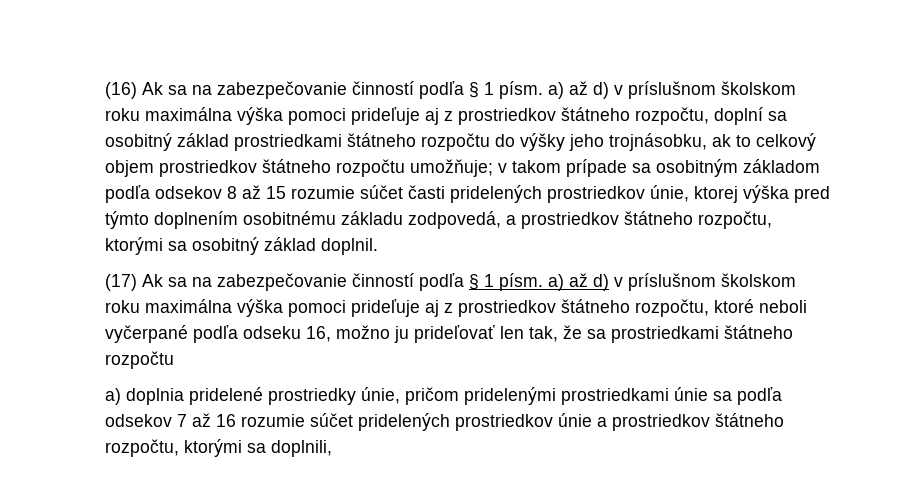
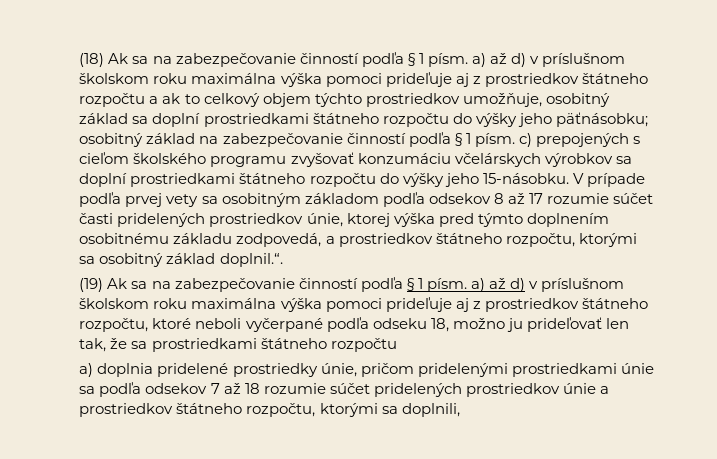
- (16) Ak sa na zabezpečovanie činností podľa § 1 písm. a) až d) v príslušnom školskom roku maximálna výška pomoci prideľuje aj z prostriedkov štátneho rozpočtu, doplní sa osobitný základ prostriedkami štátneho rozpočtu do výšky jeho trojnásobku, ak to celkový objem prostriedkov štátneho rozpočtu umožňuje; v takom prípade sa osobitným základom podľa odsekov 8 až 15 rozumie súčet časti pridelených prostriedkov únie, ktorej výška pred týmto doplnením osobitnému základu zodpovedá, a prostriedkov štátneho rozpočtu, ktorými sa osobitný základ doplnil.
- (17) Ak sa na zabezpečovanie činností podľa § 1 písm. a) až d) v príslušnom školskom roku maximálna výška pomoci prideľuje aj z prostriedkov štátneho rozpočtu, ktoré neboli vyčerpané podľa odseku 16, možno ju prideľovať len tak, že sa prostriedkami štátneho rozpočtu
+ (18) Ak sa na zabezpečovanie činností podľa § 1 písm. a) až d) v príslušnom školskom roku maximálna výška pomoci prideľuje aj z prostriedkov štátneho rozpočtu a ak to celkový objem týchto prostriedkov umožňuje, osobitný základ sa doplní prostriedkami štátneho rozpočtu do výšky jeho päťnásobku; osobitný základ na zabezpečovanie činností podľa § 1 písm. c) prepojených s cieľom školského programu zvyšovať konzumáciu včelárskych výrobkov sa doplní prostriedkami štátneho rozpočtu do výšky jeho 15-násobku. V prípade podľa prvej vety sa osobitným základom podľa odsekov 8 až 17 rozumie súčet časti pridelených prostriedkov únie, ktorej výška pred týmto doplnením osobitnému základu zodpovedá, a prostriedkov štátneho rozpočtu, ktorými sa osobitný základ doplnil.“.
+ (19) Ak sa na zabezpečovanie činností podľa § 1 písm. a) až d) v príslušnom školskom roku maximálna výška pomoci prideľuje aj z prostriedkov štátneho rozpočtu, ktoré neboli vyčerpané podľa odseku 18, možno ju prideľovať len tak, že sa prostriedkami štátneho rozpočtu
- a) doplnia pridelené prostriedky únie, pričom pridelenými prostriedkami únie sa podľa odsekov 7 až 16 rozumie súčet pridelených prostriedkov únie a prostriedkov štátneho rozpočtu, ktorými sa doplnili,
+ a) doplnia pridelené prostriedky únie, pričom pridelenými prostriedkami únie sa podľa odsekov 7 až 18 rozumie súčet pridelených prostriedkov únie a prostriedkov štátneho rozpočtu, ktorými sa doplnili,

